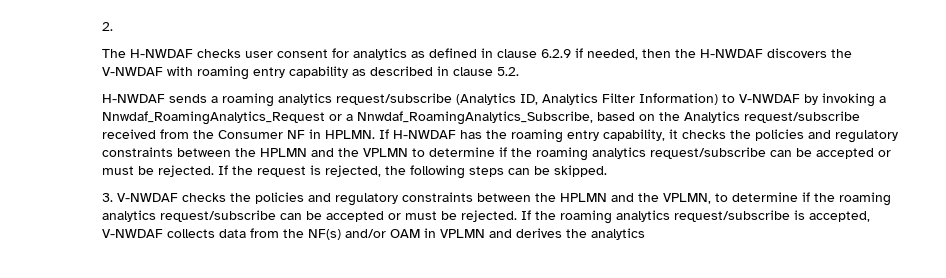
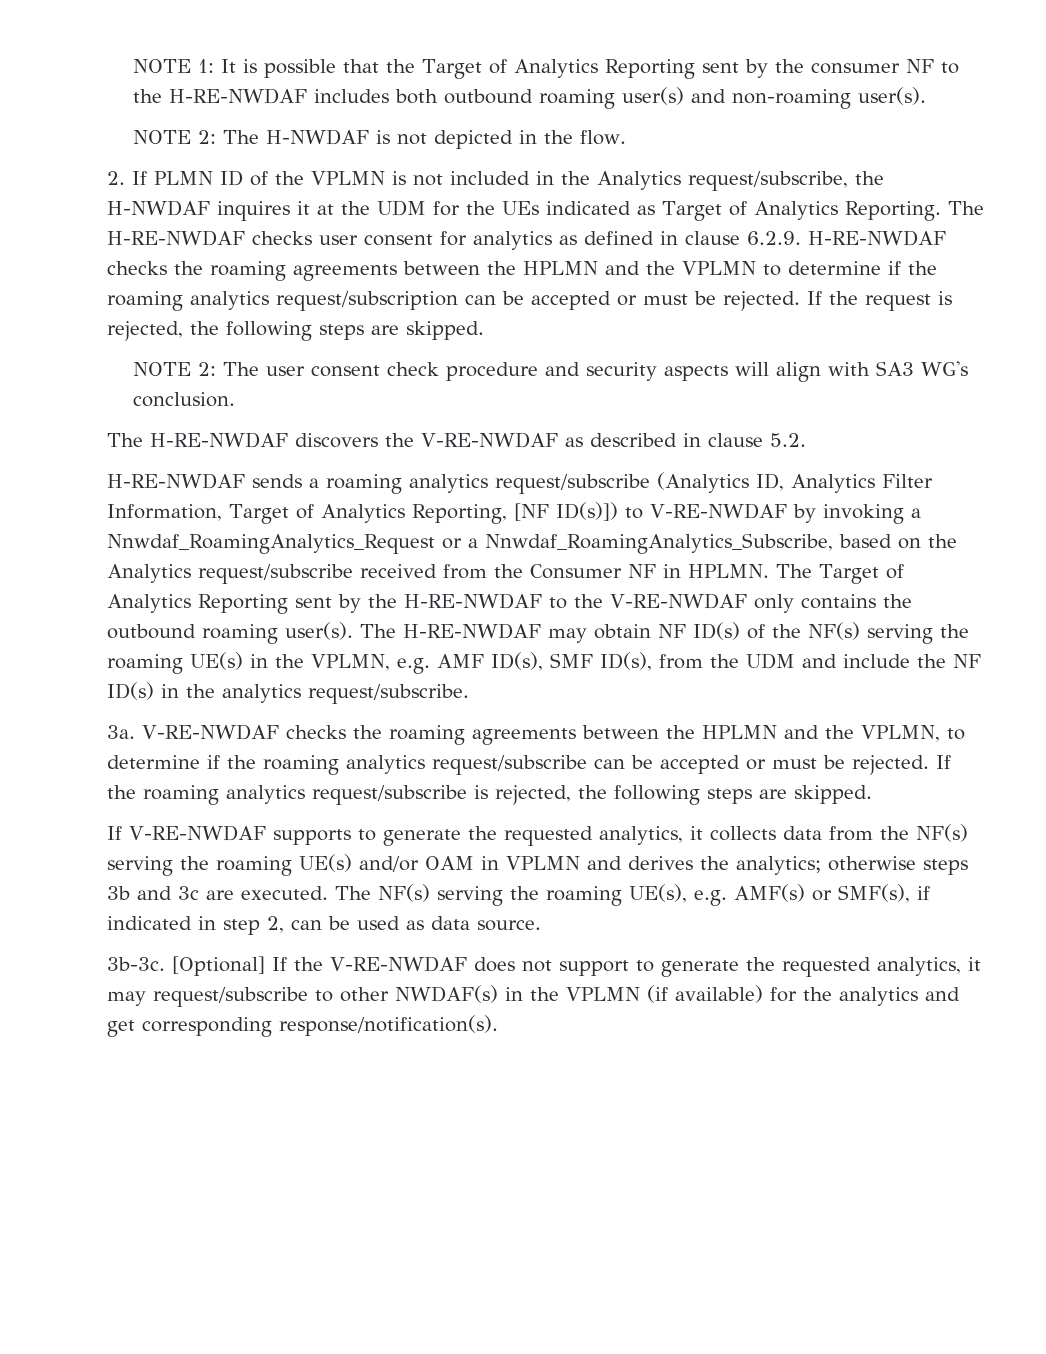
- 2.
- The H-NWDAF checks user consent for analytics as defined in clause 6.2.9 if needed, then the H-NWDAF discovers the V-NWDAF with roaming entry capability as described in clause 5.2.
+ NOTE 1: It is possible that the Target of Analytics Reporting sent by the consumer NF to the H-RE-NWDAF includes both outbound roaming user(s) and non-roaming user(s).
+ NOTE 2: The H-NWDAF is not depicted in the flow.
+ 2. If PLMN ID of the VPLMN is not included in the Analytics request/subscribe, the H-NWDAF inquires it at the UDM for the UEs indicated as Target of Analytics Reporting. The H-RE-NWDAF checks user consent for analytics as defined in clause 6.2.9. H-RE-NWDAF checks the roaming agreements between the HPLMN and the VPLMN to determine if the roaming analytics request/subscription can be accepted or must be rejected. If the request is rejected, the following steps are skipped.
+ NOTE 2: The user consent check procedure and security aspects will align with SA3 WG's conclusion.
+ The H-RE-NWDAF discovers the V-RE-NWDAF as described in clause 5.2.
- H-NWDAF sends a roaming analytics request/subscribe (Analytics ID, Analytics Filter Information) to V-NWDAF by invoking a Nnwdaf_RoamingAnalytics_Request or a Nnwdaf_RoamingAnalytics_Subscribe, based on the Analytics request/subscribe received from the Consumer NF in HPLMN.
+ H-RE-NWDAF sends a roaming analytics request/subscribe (Analytics ID, Analytics Filter Information, Target of Analytics Reporting, [NF ID(s)]) to V-RE-NWDAF by invoking a Nnwdaf_RoamingAnalytics_Request or a Nnwdaf_RoamingAnalytics_Subscribe, based on the Analytics request/subscribe received from the Consumer NF in HPLMN.
- If H-NWDAF has the roaming entry capability, it checks the policies and regulatory constraints between the HPLMN and the VPLMN to determine if the roaming analytics request/subscribe can be accepted or must be rejected. If the request is rejected, the following steps can be skipped.
- 3. V-NWDAF checks the policies and regulatory constraints between the HPLMN and the VPLMN, to determine if the roaming analytics request/subscribe can be accepted or must be rejected.
+ The Target of Analytics Reporting sent by the H-RE-NWDAF to the V-RE-NWDAF only contains the outbound roaming user(s). The H-RE-NWDAF may obtain NF ID(s) of the NF(s) serving the roaming UE(s) in the VPLMN, e.g. AMF ID(s), SMF ID(s), from the UDM and include the NF ID(s) in the analytics request/subscribe.
+ 3a. V-RE-NWDAF checks the roaming agreements between the HPLMN and the VPLMN, to determine if the roaming analytics request/subscribe can be accepted or must be rejected.
- If the roaming analytics request/subscribe is accepted, V-NWDAF collects data from the NF(s) and/or OAM in VPLMN and derives the analytics
+ If the roaming analytics request/subscribe is rejected, the following steps are skipped.
+ If V-RE-NWDAF supports to generate the requested analytics, it collects data from the NF(s) serving the roaming UE(s) and/or OAM in VPLMN and derives the analytics; otherwise steps 3b and 3c are executed. The NF(s) serving the roaming UE(s), e.g. AMF(s) or SMF(s), if indicated in step 2, can be used as data source.
+ 3b-3c. [Optional] If the V-RE-NWDAF does not support to generate the requested analytics, it may request/subscribe to other NWDAF(s) in the VPLMN (if available) for the analytics and get corresponding response/notification(s).

